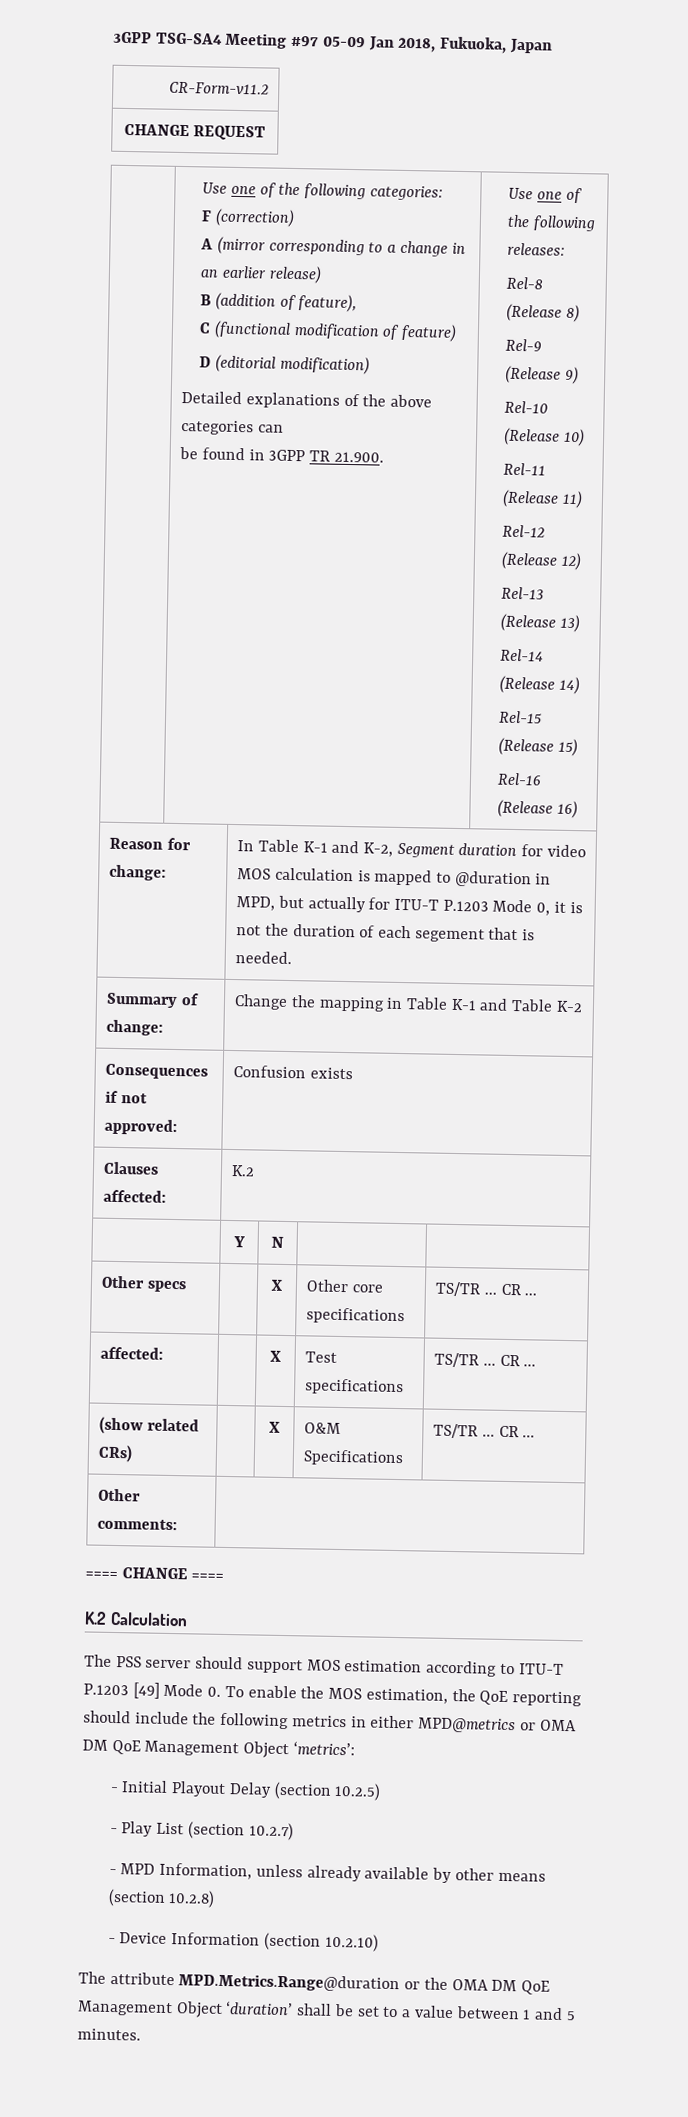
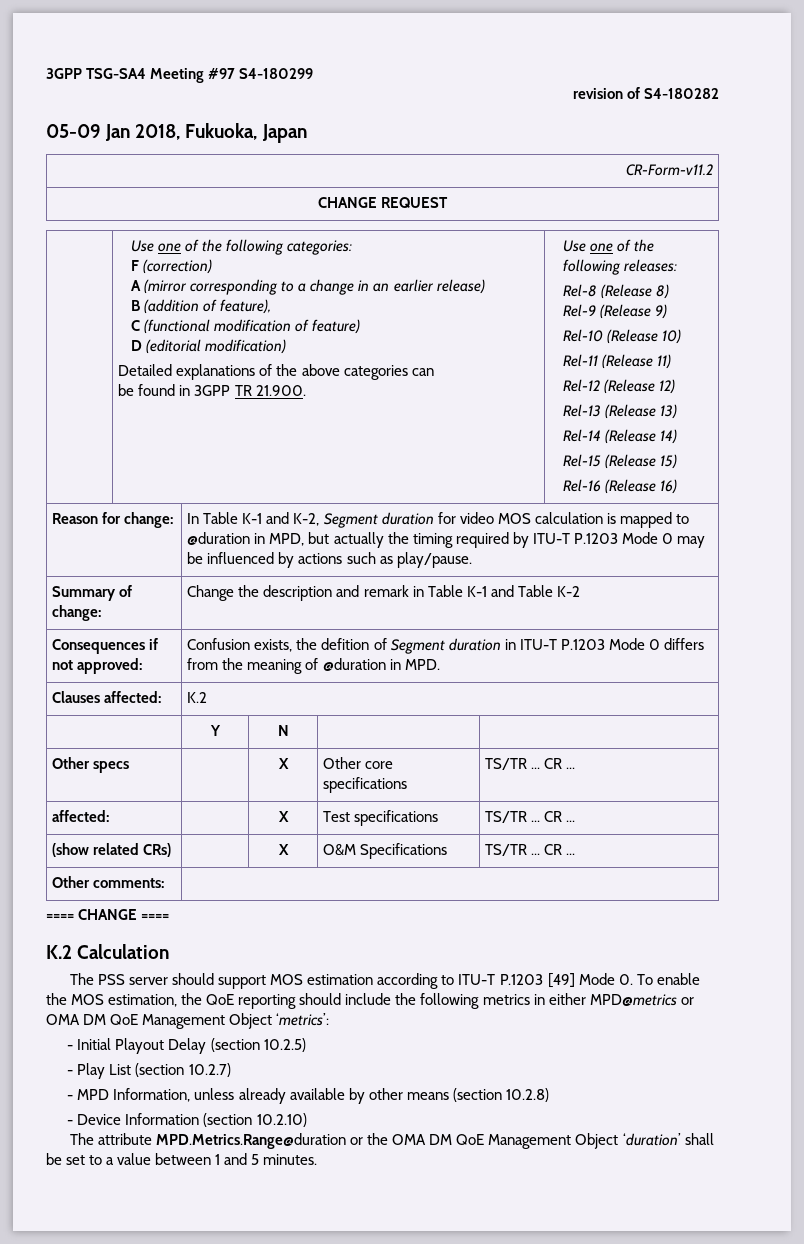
- 3GPP TSG-SA4 Meeting #97 05-09 Jan 2018, Fukuoka, Japan
+ 3GPP TSG-SA4 Meeting #97 S4-180299
+ revision of S4-180282
+ 05-09 Jan 2018, Fukuoka, Japan
- Reason for change: | In Table K-1 and K-2, Segment duration for video MOS calculation is mapped to @duration in MPD, but actually for ITU-T P.1203 Mode 0, it is not the duration of each segement that is needed.
+ Reason for change: | In Table K-1 and K-2, Segment duration for video MOS calculation is mapped to @duration in MPD, but actually the timing required by ITU-T P.1203 Mode 0 may be influenced by actions such as play/pause.
- Summary of change: | Change the mapping in Table K-1 and Table K-2
+ Summary of change: | Change the description and remark in Table K-1 and Table K-2
- Consequences if not approved: | Confusion exists
+ Consequences if not approved: | Confusion exists, the defition of Segment duration in ITU-T P.1203 Mode 0 differs from the meaning of @duration in MPD.

